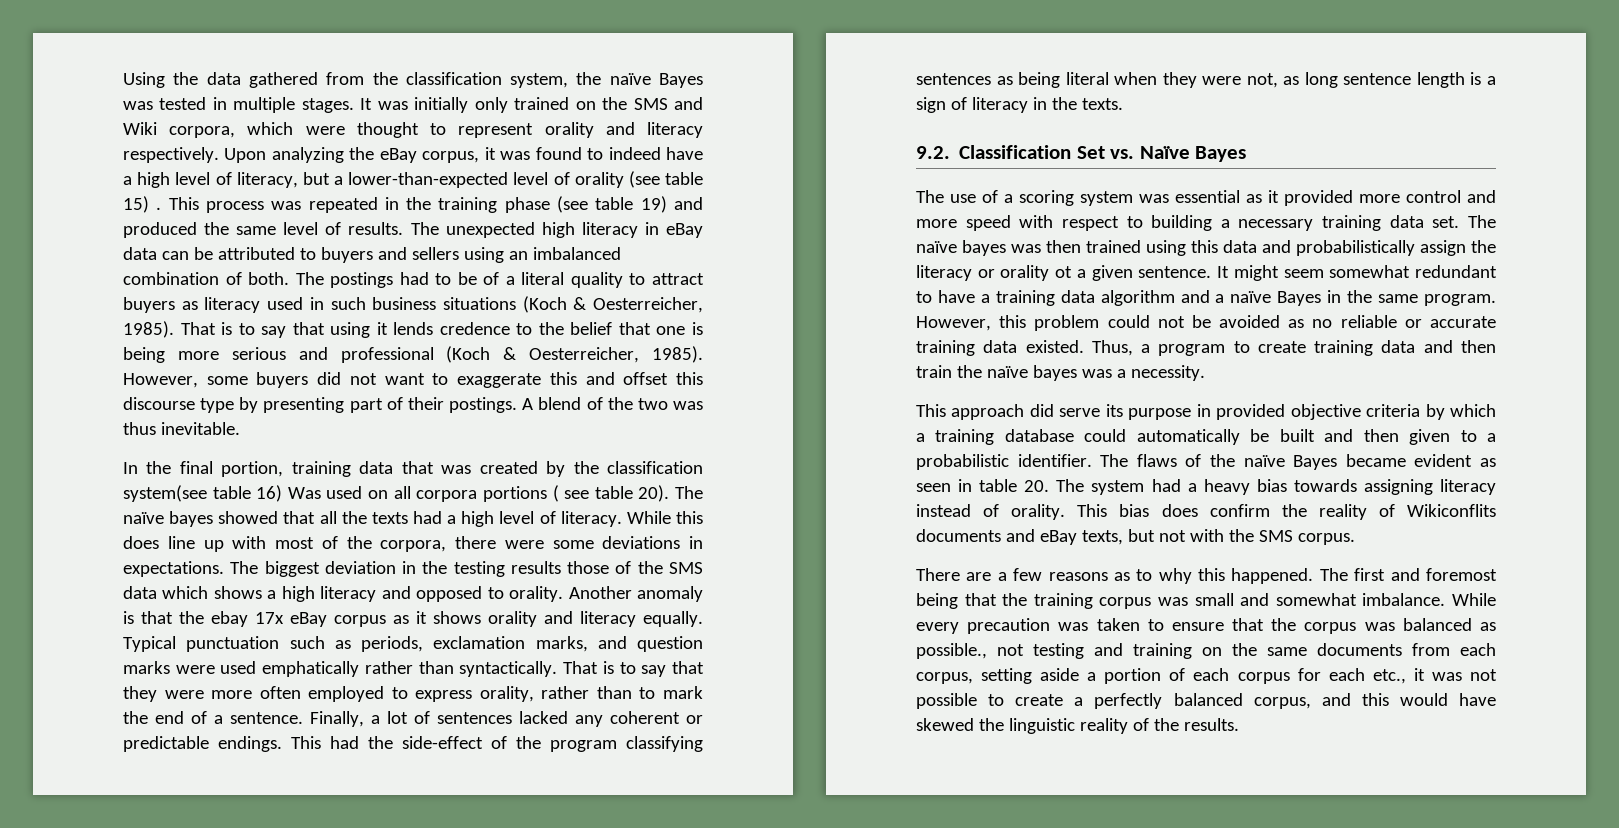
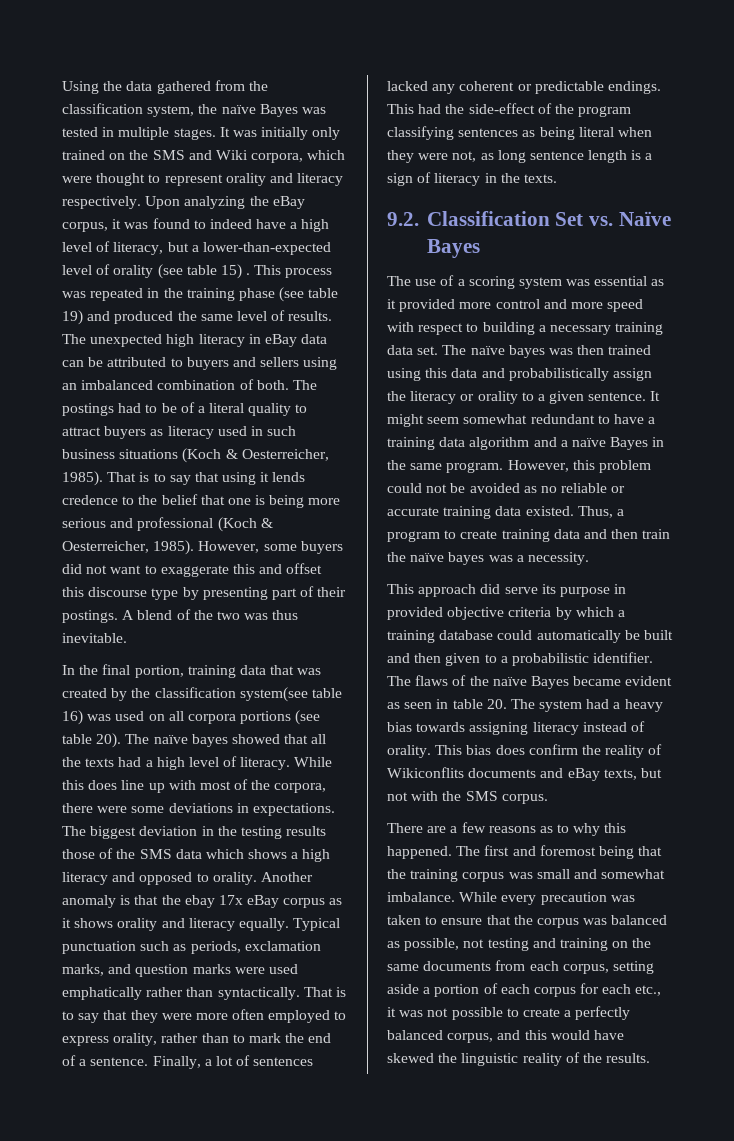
- In the final portion, training data that was created by the classification system(see table 16) Was used on all corpora portions ( see table 20).
+ In the final portion, training data that was created by the classification system(see table 16) was used on all corpora portions (see table 20).
- The naïve bayes was then trained using this data and probabilistically assign the literacy or orality ot a given sentence.
+ The naïve bayes was then trained using this data and probabilistically assign the literacy or orality to a given sentence.
- While every precaution was taken to ensure that the corpus was balanced as possible., not testing and training on the same documents from each corpus, setting aside a portion of each corpus for each etc., it was not possible to create a perfectly balanced corpus, and this would have skewed the linguistic reality of the results.
+ While every precaution was taken to ensure that the corpus was balanced as possible, not testing and training on the same documents from each corpus, setting aside a portion of each corpus for each etc., it was not possible to create a perfectly balanced corpus, and this would have skewed the linguistic reality of the results.

